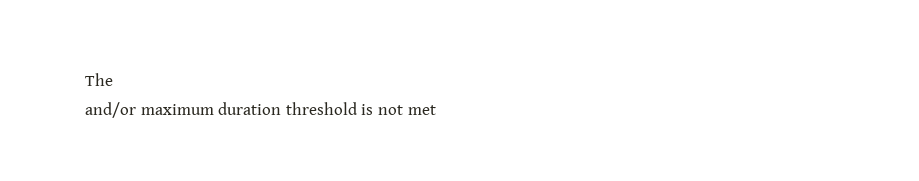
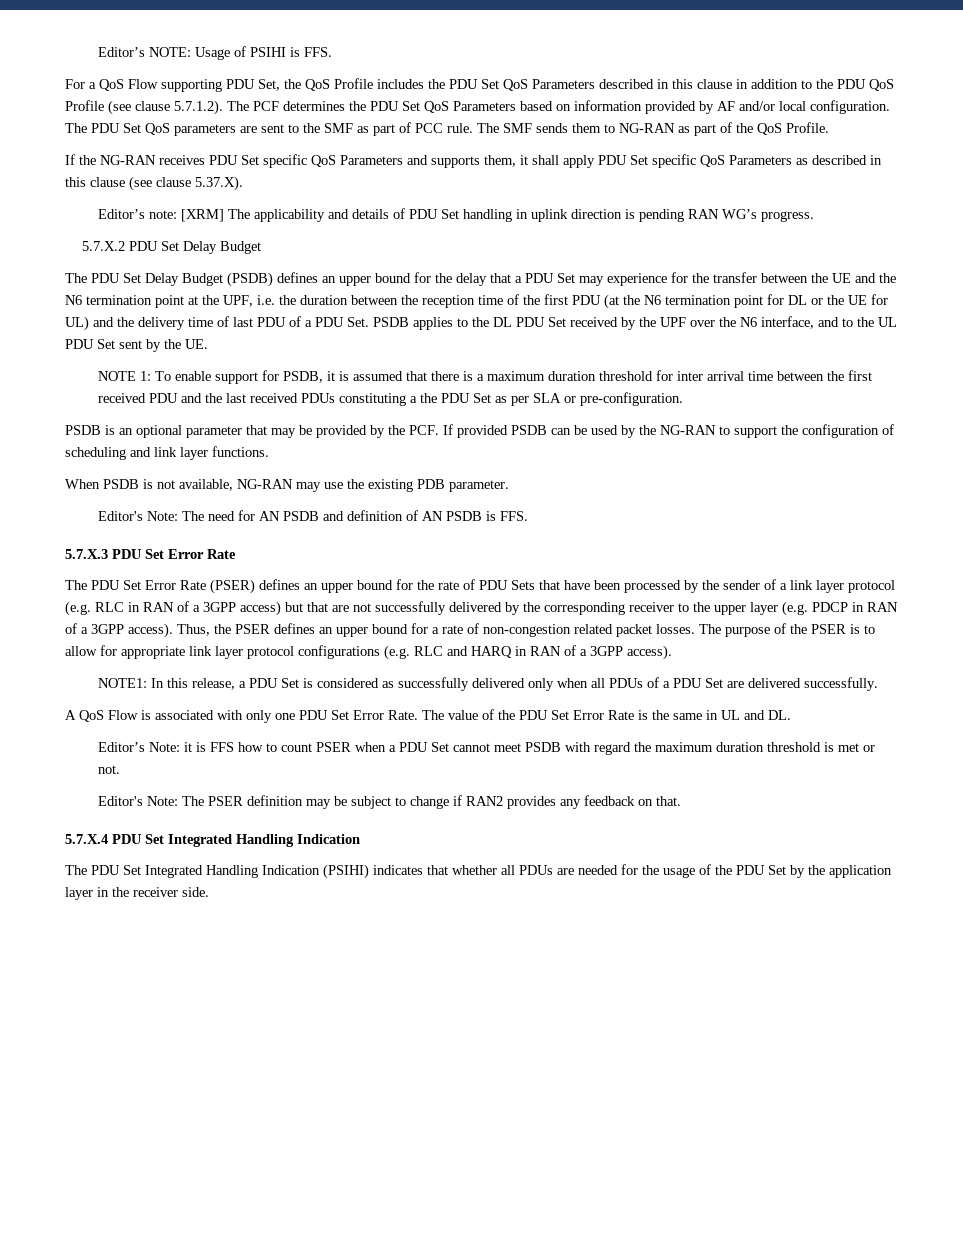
- The
- and/or maximum duration threshold is not met
+ Editor’s NOTE: Usage of PSIHI is FFS.
+ For a QoS Flow supporting PDU Set, the QoS Profile includes the PDU Set QoS Parameters described in this clause in addition to the PDU QoS Profile (see clause 5.7.1.2). The PCF determines the PDU Set QoS Parameters based on information provided by AF and/or local configuration. The PDU Set QoS parameters are sent to the SMF as part of PCC rule. The SMF sends them to NG-RAN as part of the QoS Profile.
+ If the NG-RAN receives PDU Set specific QoS Parameters and supports them, it shall apply PDU Set specific QoS Parameters as described in this clause (see clause 5.37.X).
+ Editor’s note: [XRM] The applicability and details of PDU Set handling in uplink direction is pending RAN WG’s progress.
+ 5.7.X.2 PDU Set Delay Budget
+ The PDU Set Delay Budget (PSDB) defines an upper bound for the delay that a PDU Set may experience for the transfer between the UE and the N6 termination point at the UPF, i.e. the duration between the reception time of the first PDU (at the N6 termination point for DL or the UE for UL) and the delivery time of last PDU of a PDU Set. PSDB applies to the DL PDU Set received by the UPF over the N6 interface, and to the UL PDU Set sent by the UE.
+ NOTE 1: To enable support for PSDB, it is assumed that there is a maximum duration threshold for inter arrival time between the first received PDU and the last received PDUs constituting a the PDU Set as per SLA or pre-configuration.
+ PSDB is an optional parameter that may be provided by the PCF. If provided PSDB can be used by the NG-RAN to support the configuration of scheduling and link layer functions.
+ When PSDB is not available, NG-RAN may use the existing PDB parameter.
+ Editor's Note: The need for AN PSDB and definition of AN PSDB is FFS.
+ 5.7.X.3 PDU Set Error Rate
+ The PDU Set Error Rate (PSER) defines an upper bound for the rate of PDU Sets that have been processed by the sender of a link layer protocol (e.g. RLC in RAN of a 3GPP access) but that are not successfully delivered by the corresponding receiver to the upper layer (e.g. PDCP in RAN of a 3GPP access). Thus, the PSER defines an upper bound for a rate of non-congestion related packet losses. The purpose of the PSER is to allow for appropriate link layer protocol configurations (e.g. RLC and HARQ in RAN of a 3GPP access).
+ NOTE1: In this release, a PDU Set is considered as successfully delivered only when all PDUs of a PDU Set are delivered successfully.
+ A QoS Flow is associated with only one PDU Set Error Rate. The value of the PDU Set Error Rate is the same in UL and DL.
+ Editor’s Note: it is FFS how to count PSER when a PDU Set cannot meet PSDB with regard the maximum duration threshold is met or not.
+ Editor's Note: The PSER definition may be subject to change if RAN2 provides any feedback on that.
+ 5.7.X.4 PDU Set Integrated Handling Indication
+ The PDU Set Integrated Handling Indication (PSIHI) indicates that whether all PDUs are needed for the usage of the PDU Set by the application layer in the receiver side.

